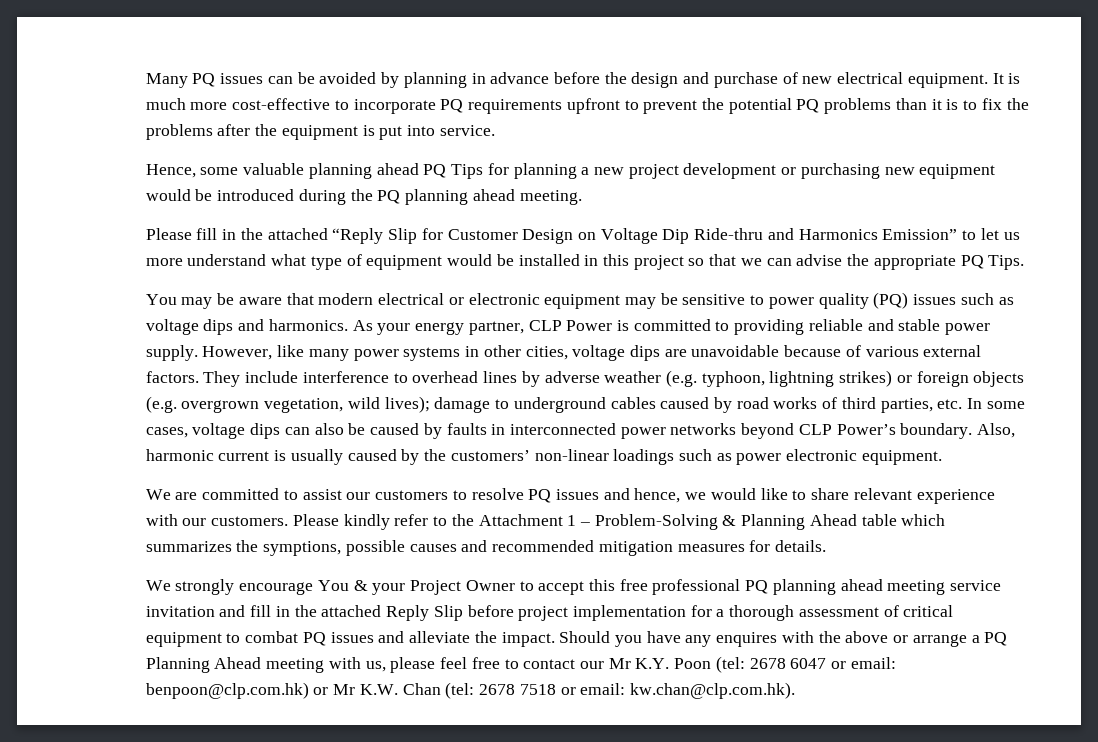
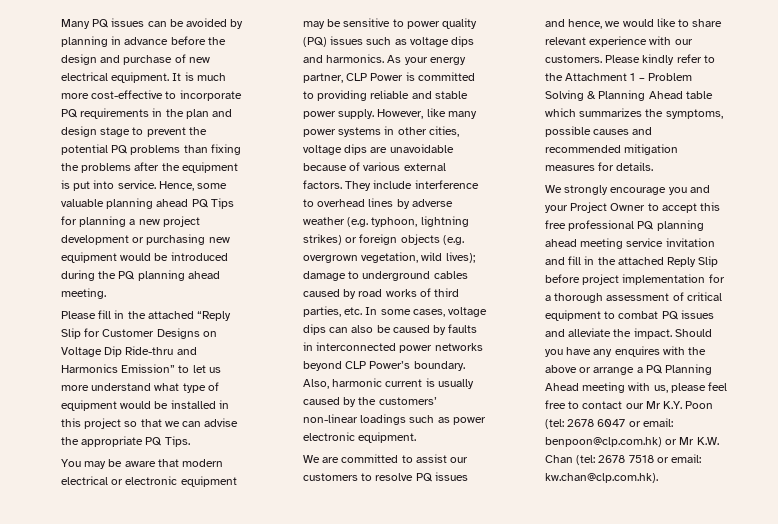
- It is much more cost-effective to incorporate PQ requirements upfront to prevent the potential PQ problems than it is to fix the problems after the equipment is put into service.
- Hence, some valuable planning ahead PQ Tips for planning a new project development or purchasing new equipment would be introduced during the PQ planning ahead meeting.
+ It is much more cost-effective to incorporate PQ requirements in the plan and design stage to prevent the potential PQ problems than fixing the problems after the equipment is put into service. Hence, some valuable planning ahead PQ Tips for planning a new project development or purchasing new equipment would be introduced during the PQ planning ahead meeting.
- Please fill in the attached “Reply Slip for Customer Design on Voltage Dip Ride-thru and Harmonics Emission” to let us more understand what type of equipment would be installed in this project so that we can advise the appropriate PQ Tips.
+ Please fill in the attached “Reply Slip for Customer Designs on Voltage Dip Ride-thru and Harmonics Emission” to let us more understand what type of equipment would be installed in this project so that we can advise the appropriate PQ Tips.
- Please kindly refer to the Attachment 1 – Problem-Solving & Planning Ahead table which summarizes the symptions, possible causes and recommended mitigation measures for details.
+ Please kindly refer to the Attachment 1 – Problem Solving & Planning Ahead table which summarizes the symptoms, possible causes and recommended mitigation measures for details.
- We strongly encourage You & your Project Owner to accept this free professional PQ planning ahead meeting service invitation and fill in the attached Reply Slip before project implementation for a thorough assessment of critical equipment to combat PQ issues and alleviate the impact.
+ We strongly encourage you and your Project Owner to accept this free professional PQ planning ahead meeting service invitation and fill in the attached Reply Slip before project implementation for a thorough assessment of critical equipment to combat PQ issues and alleviate the impact.

